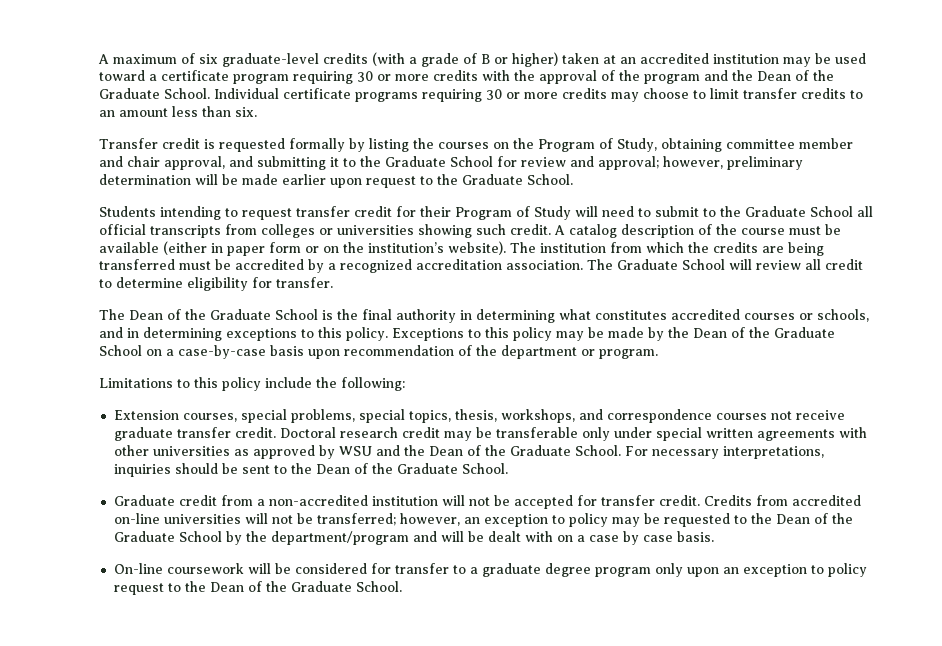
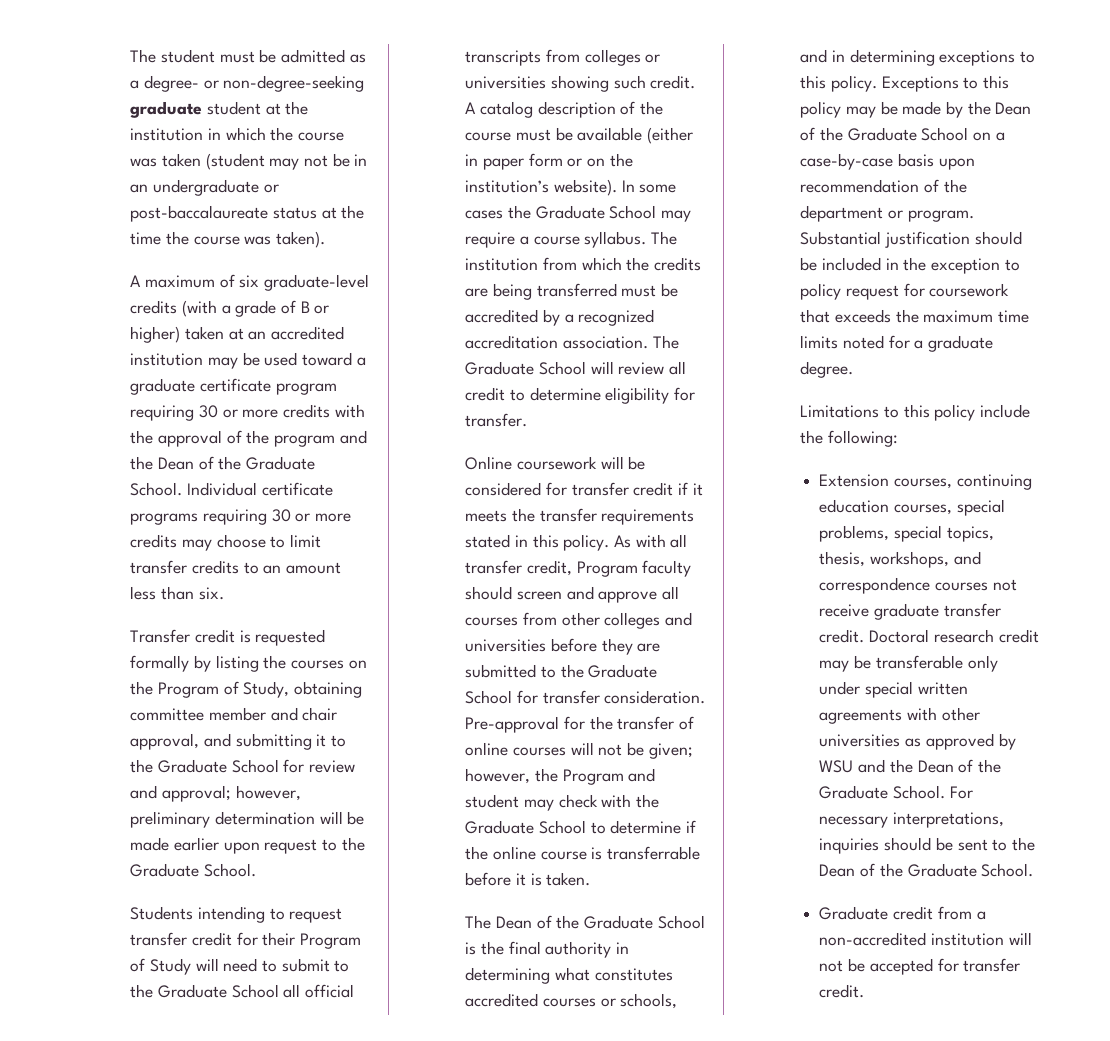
+ The student must be admitted as a degree- or non-degree-seeking graduate student at the institution in which the course was taken (student may not be in an undergraduate or post-baccalaureate status at the time the course was taken).
- A maximum of six graduate-level credits (with a grade of B or higher) taken at an accredited institution may be used toward a certificate program requiring 30 or more credits with the approval of the program and the Dean of the Graduate School.
+ A maximum of six graduate-level credits (with a grade of B or higher) taken at an accredited institution may be used toward a graduate certificate program requiring 30 or more credits with the approval of the program and the Dean of the Graduate School.
+ In some cases the Graduate School may require a course syllabus.
+ Online coursework will be considered for transfer credit if it meets the transfer requirements stated in this policy. As with all transfer credit, Program faculty should screen and approve all courses from other colleges and universities before they are submitted to the Graduate School for transfer consideration. Pre-approval for the transfer of online courses will not be given; however, the Program and student may check with the Graduate School to determine if the online course is transferrable before it is taken.
+ Substantial justification should be included in the exception to policy request for coursework that exceeds the maximum time limits noted for a graduate degree.
- Extension courses, special problems, special topics, thesis, workshops, and correspondence courses not receive graduate transfer credit.
+ Extension courses, continuing education courses, special problems, special topics, thesis, workshops, and correspondence courses not receive graduate transfer credit.
- Credits from accredited on-line universities will not be transferred; however, an exception to policy may be requested to the Dean of the Graduate School by the department/program and will be dealt with on a case by case basis.
- On-line coursework will be considered for transfer to a graduate degree program only upon an exception to policy request to the Dean of the Graduate School.

